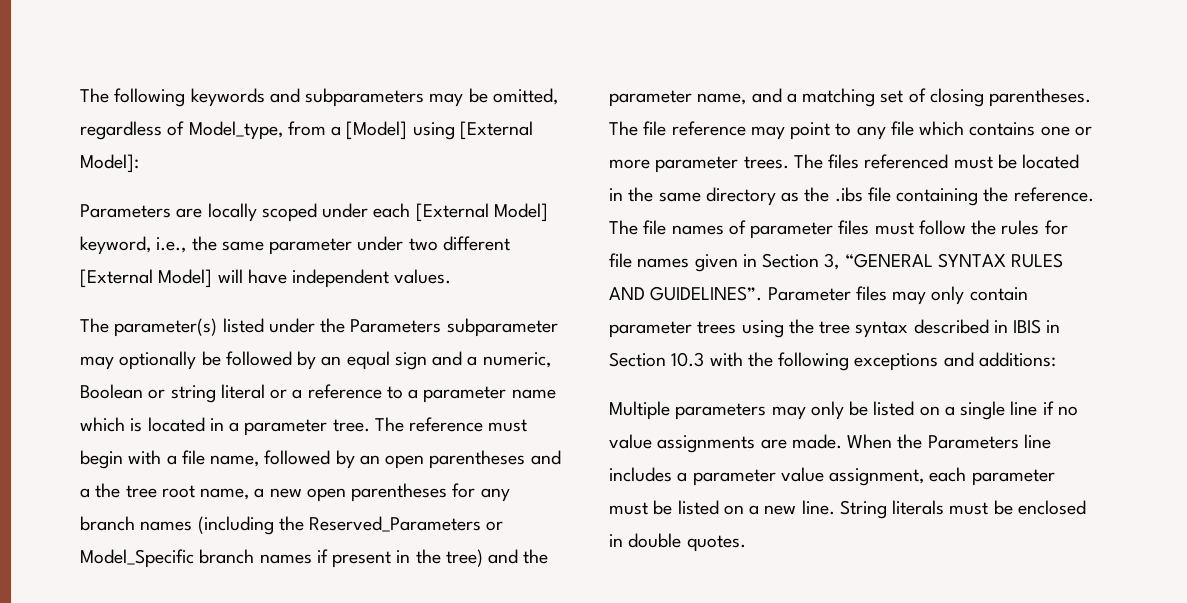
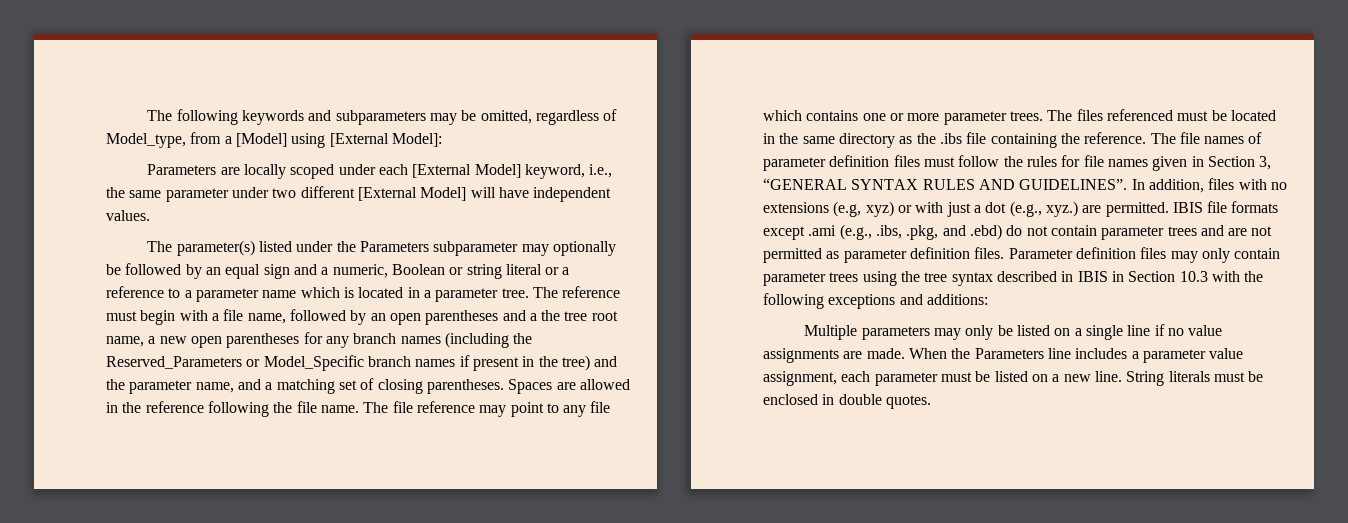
+ Spaces are allowed in the reference following the file name.
- The file names of parameter files must follow the rules for file names given in Section 3, “GENERAL SYNTAX RULES AND GUIDELINES”.
+ The file names of parameter definition files must follow the rules for file names given in Section 3, “GENERAL SYNTAX RULES AND GUIDELINES”.
- Parameter files may only contain parameter trees using the tree syntax described in IBIS in Section 10.3 with the following exceptions and additions:
+ In addition, files with no extensions (e.g, xyz) or with just a dot (e.g., xyz.) are permitted. IBIS file formats except .ami (e.g., .ibs, .pkg, and .ebd) do not contain parameter trees and are not permitted as parameter definition files. Parameter definition files may only contain parameter trees using the tree syntax described in IBIS in Section 10.3 with the following exceptions and additions:

